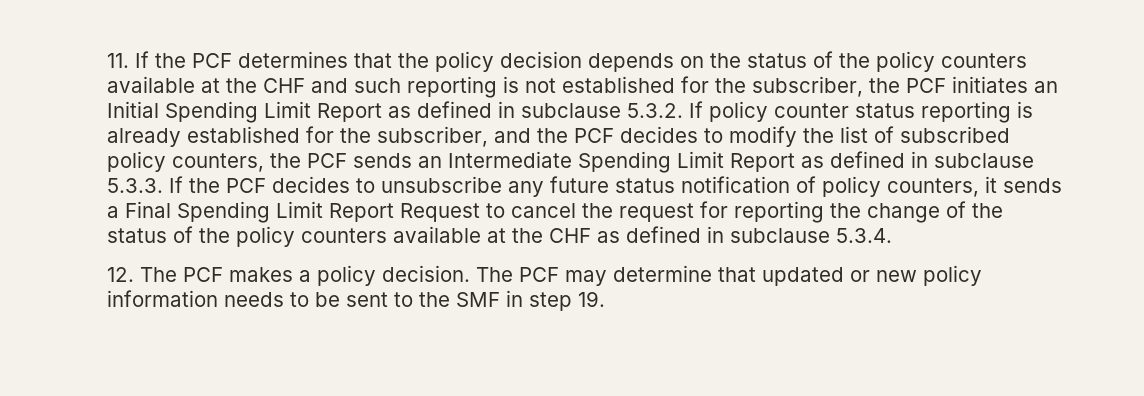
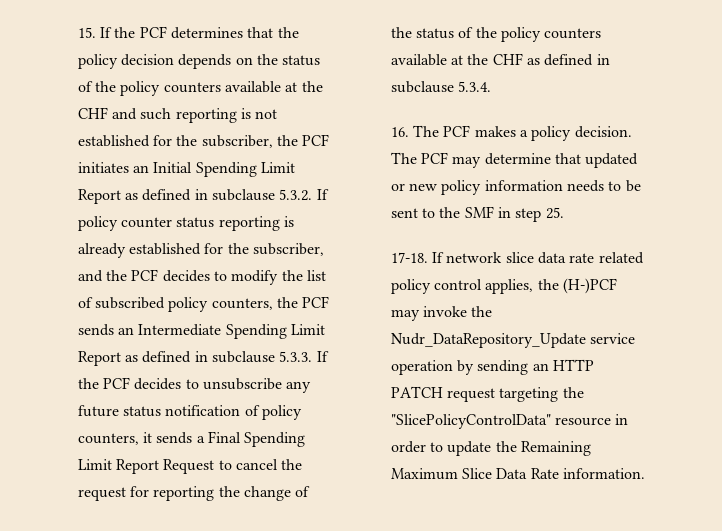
- 11. If the PCF determines that the policy decision depends on the status of the policy counters available at the CHF and such reporting is not established for the subscriber, the PCF initiates an Initial Spending Limit Report as defined in subclause 5.3.2. If policy counter status reporting is already established for the subscriber, and the PCF decides to modify the list of subscribed policy counters, the PCF sends an Intermediate Spending Limit Report as defined in subclause 5.3.3. If the PCF decides to unsubscribe any future status notification of policy counters, it sends a Final Spending Limit Report Request to cancel the request for reporting the change of the status of the policy counters available at the CHF as defined in subclause 5.3.4.
+ 15. If the PCF determines that the policy decision depends on the status of the policy counters available at the CHF and such reporting is not established for the subscriber, the PCF initiates an Initial Spending Limit Report as defined in subclause 5.3.2. If policy counter status reporting is already established for the subscriber, and the PCF decides to modify the list of subscribed policy counters, the PCF sends an Intermediate Spending Limit Report as defined in subclause 5.3.3. If the PCF decides to unsubscribe any future status notification of policy counters, it sends a Final Spending Limit Report Request to cancel the request for reporting the change of the status of the policy counters available at the CHF as defined in subclause 5.3.4.
- 12. The PCF makes a policy decision.
+ 16. The PCF makes a policy decision.
- The PCF may determine that updated or new policy information needs to be sent to the SMF in step 19.
+ The PCF may determine that updated or new policy information needs to be sent to the SMF in step 25.
+ 17-18. If network slice data rate related policy control applies, the (H-)PCF may invoke the Nudr_DataRepository_Update service operation by sending an HTTP PATCH request targeting the "SlicePolicyControlData" resource in order to update the Remaining Maximum Slice Data Rate information.

